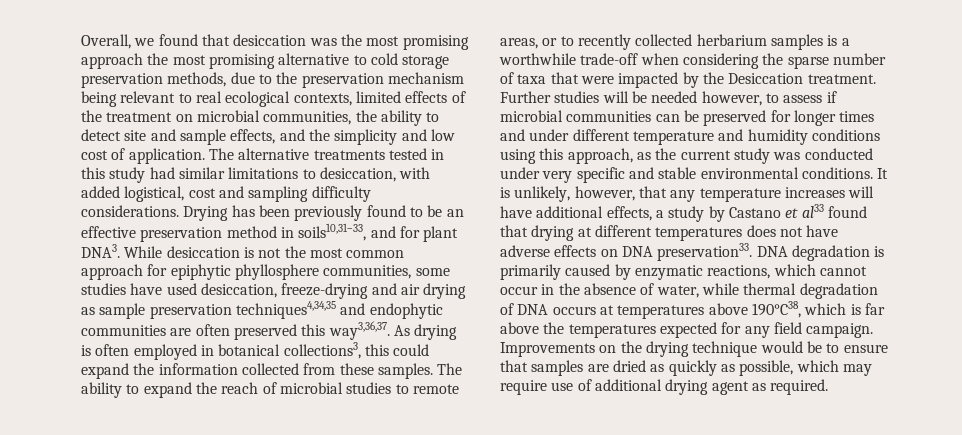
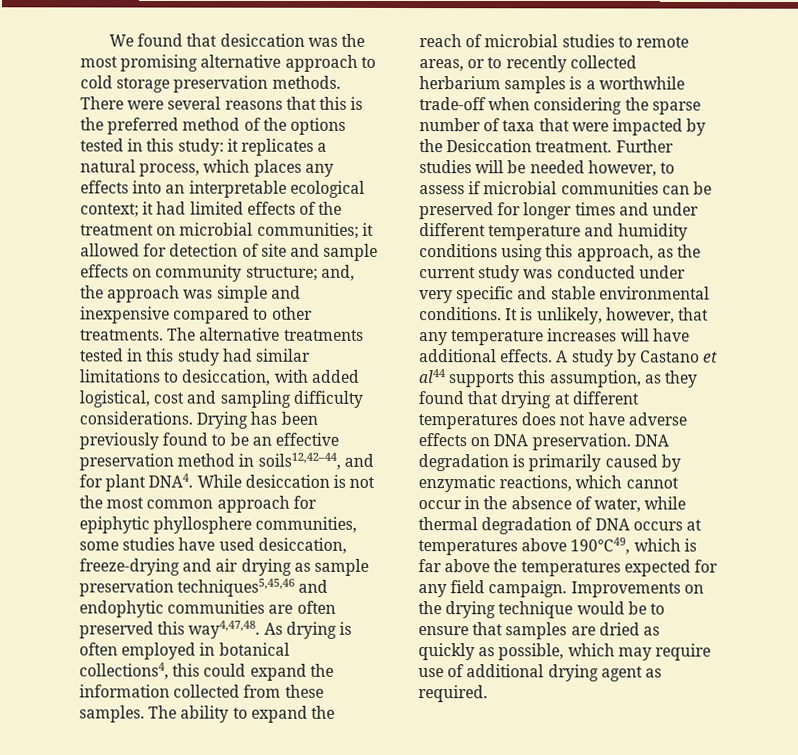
- Overall, we found that desiccation was the most promising approach the most promising alternative to cold storage preservation methods, due to the preservation mechanism being relevant to real ecological contexts, limited effects of the treatment on microbial communities, the ability to detect site and sample effects, and the simplicity and low cost of application.
+ We found that desiccation was the most promising alternative approach to cold storage preservation methods. There were several reasons that this is the preferred method of the options tested in this study: it replicates a natural process, which places any effects into an interpretable ecological context; it had limited effects of the treatment on microbial communities; it allowed for detection of site and sample effects on community structure; and, the approach was simple and inexpensive compared to other treatments.
- Drying has been previously found to be an effective preservation method in soils10,31–33, and for plant DNA3.
+ Drying has been previously found to be an effective preservation method in soils12,42–44, and for plant DNA4.
- While desiccation is not the most common approach for epiphytic phyllosphere communities, some studies have used desiccation, freeze-drying and air drying as sample preservation techniques4,34,35 and endophytic communities are often preserved this way3,36,37.
+ While desiccation is not the most common approach for epiphytic phyllosphere communities, some studies have used desiccation, freeze-drying and air drying as sample preservation techniques5,45,46 and endophytic communities are often preserved this way4,47,48.
- As drying is often employed in botanical collections3, this could expand the information collected from these samples.
+ As drying is often employed in botanical collections4, this could expand the information collected from these samples.
- It is unlikely, however, that any temperature increases will have additional effects, a study by Castano et al33 found that drying at different temperatures does not have adverse effects on DNA preservation33.
+ It is unlikely, however, that any temperature increases will have additional effects. A study by Castano et al44 supports this assumption, as they found that drying at different temperatures does not have adverse effects on DNA preservation.
- DNA degradation is primarily caused by enzymatic reactions, which cannot occur in the absence of water, while thermal degradation of DNA occurs at temperatures above 190°C38, which is far above the temperatures expected for any field campaign.
+ DNA degradation is primarily caused by enzymatic reactions, which cannot occur in the absence of water, while thermal degradation of DNA occurs at temperatures above 190°C49, which is far above the temperatures expected for any field campaign.

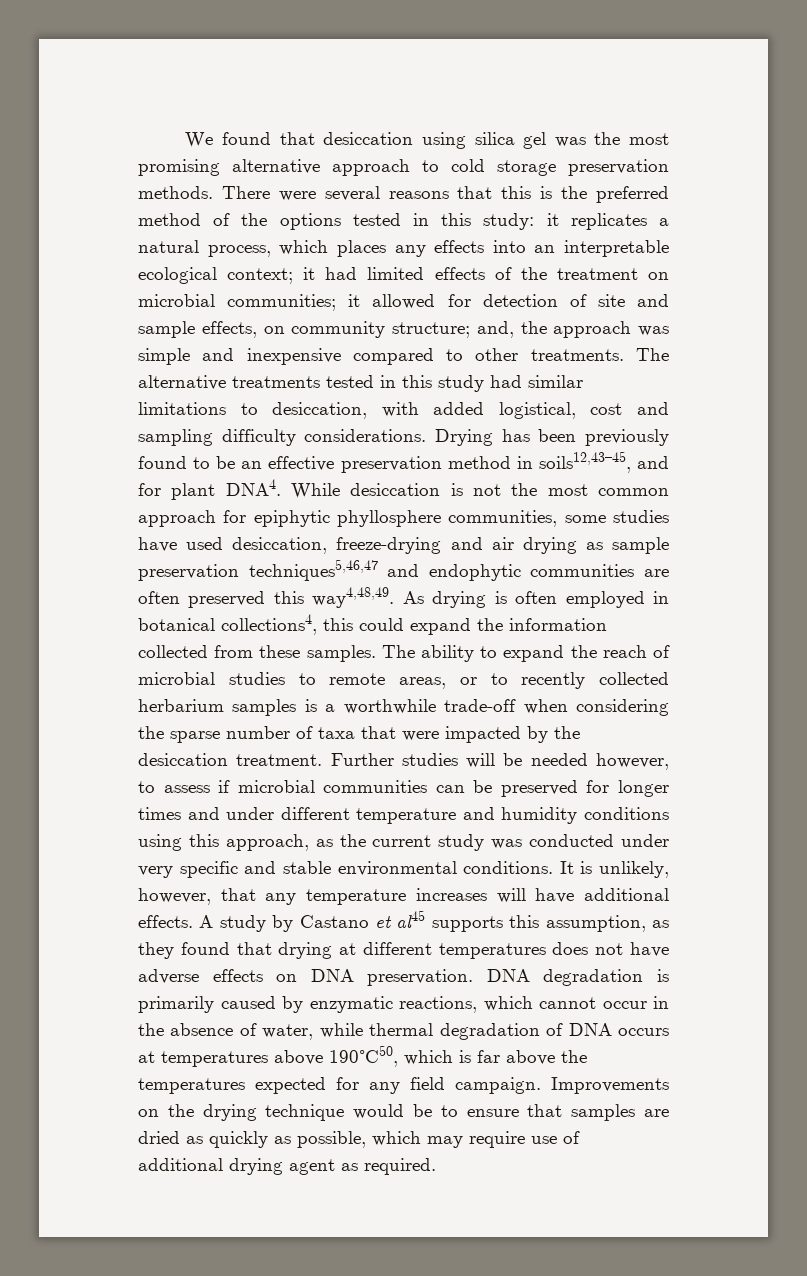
- We found that desiccation was the most promising alternative approach to cold storage preservation methods.
+ We found that desiccation using silica gel was the most promising alternative approach to cold storage preservation methods.
- it allowed for detection of site and sample effects on community structure;
+ it allowed for detection of site and sample effects, on community structure;
- Drying has been previously found to be an effective preservation method in soils12,42–44, and for plant DNA4.
+ Drying has been previously found to be an effective preservation method in soils12,43–45, and for plant DNA4.
- While desiccation is not the most common approach for epiphytic phyllosphere communities, some studies have used desiccation, freeze-drying and air drying as sample preservation techniques5,45,46 and endophytic communities are often preserved this way4,47,48.
+ While desiccation is not the most common approach for epiphytic phyllosphere communities, some studies have used desiccation, freeze-drying and air drying as sample preservation techniques5,46,47 and endophytic communities are often preserved this way4,48,49.
- The ability to expand the reach of microbial studies to remote areas, or to recently collected herbarium samples is a worthwhile trade-off when considering the sparse number of taxa that were impacted by the Desiccation treatment.
+ The ability to expand the reach of microbial studies to remote areas, or to recently collected herbarium samples is a worthwhile trade-off when considering the sparse number of taxa that were impacted by the desiccation treatment.
- A study by Castano et al44 supports this assumption, as they found that drying at different temperatures does not have adverse effects on DNA preservation.
+ A study by Castano et al45 supports this assumption, as they found that drying at different temperatures does not have adverse effects on DNA preservation.
- DNA degradation is primarily caused by enzymatic reactions, which cannot occur in the absence of water, while thermal degradation of DNA occurs at temperatures above 190°C49, which is far above the temperatures expected for any field campaign.
+ DNA degradation is primarily caused by enzymatic reactions, which cannot occur in the absence of water, while thermal degradation of DNA occurs at temperatures above 190°C50, which is far above the temperatures expected for any field campaign.

